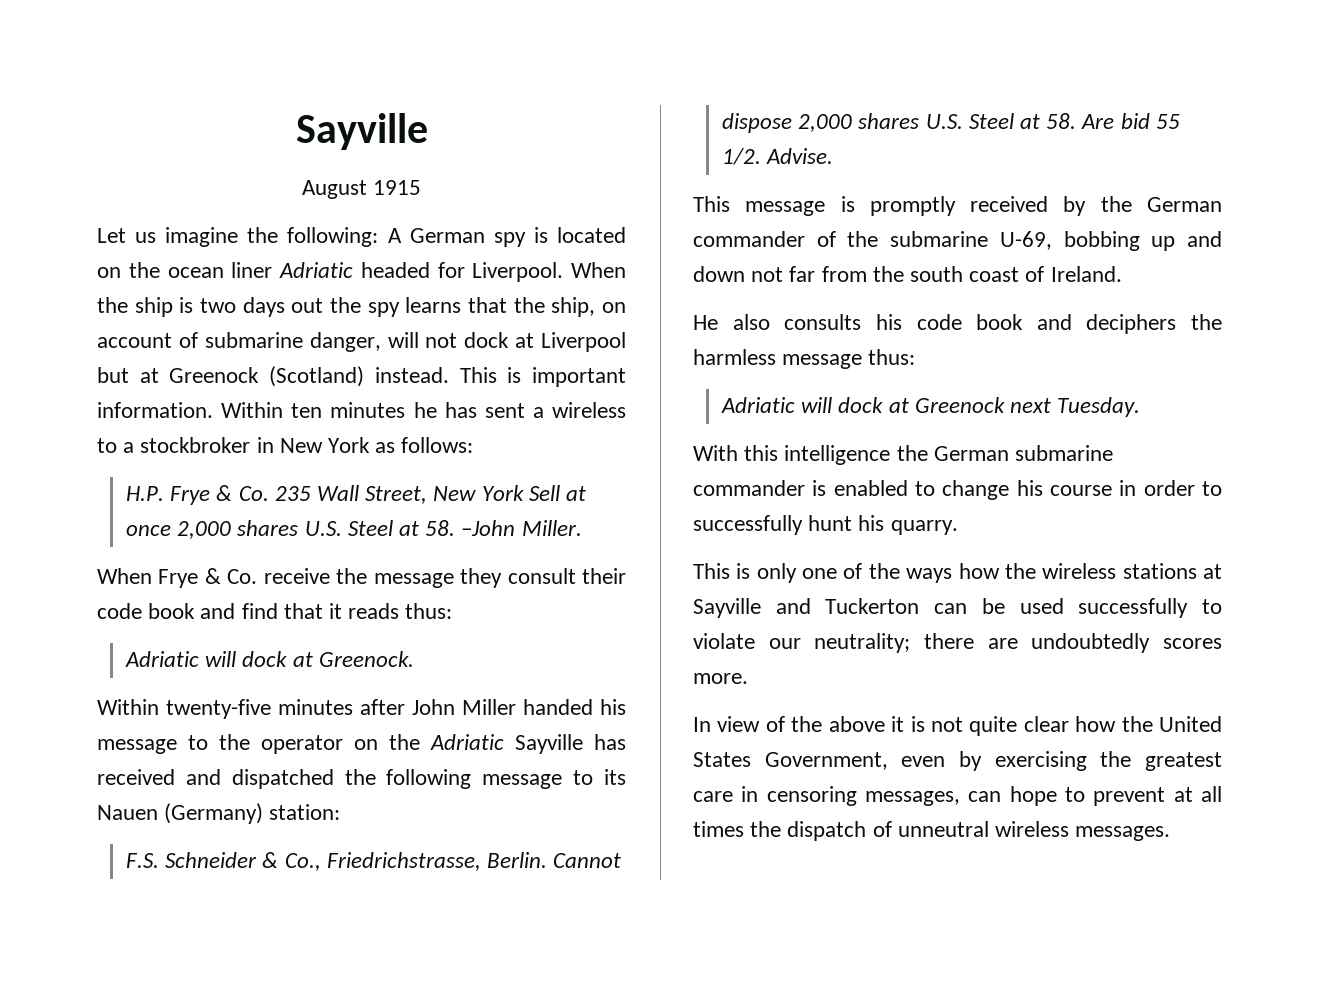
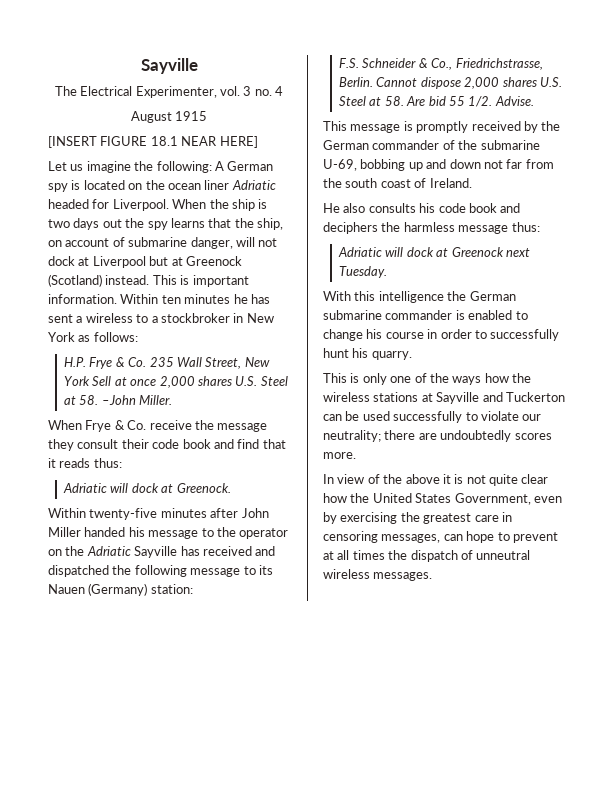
+ The Electrical Experimenter, vol. 3 no. 4
  August 1915
+ [INSERT FIGURE 18.1 NEAR HERE]

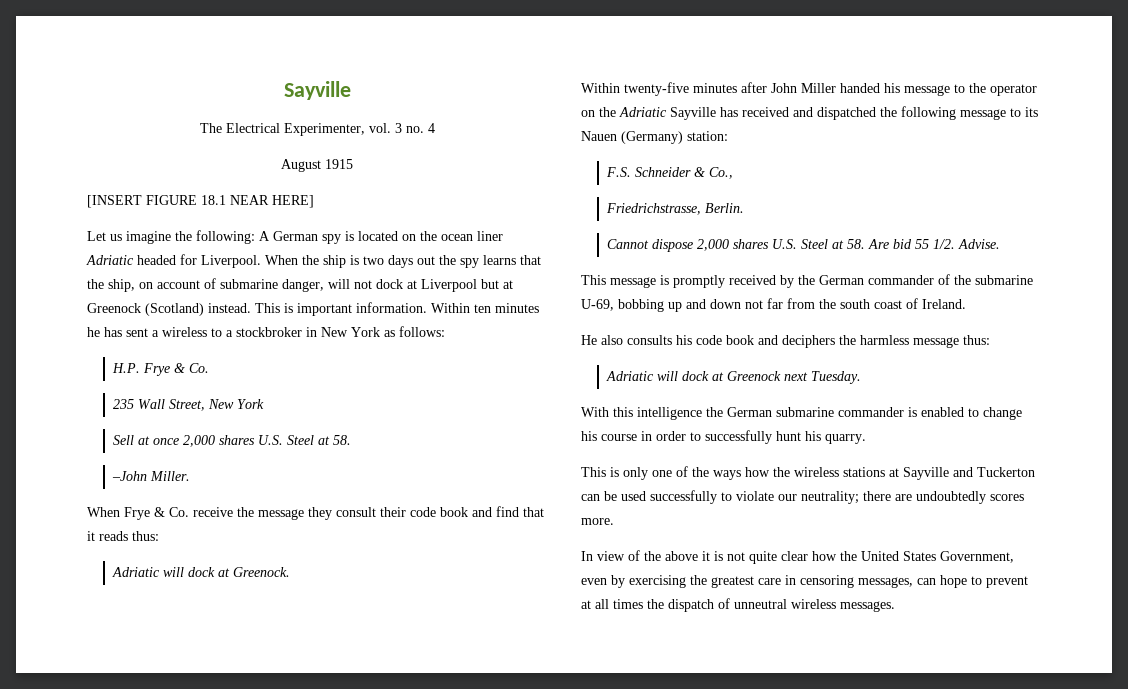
- H.P. Frye & Co. 235 Wall Street, New York Sell at once 2,000 shares U.S. Steel at 58. –John Miller.
+ H.P. Frye & Co.
+ 235 Wall Street, New York
+ Sell at once 2,000 shares U.S. Steel at 58.
+ –John Miller.
- F.S. Schneider & Co., Friedrichstrasse, Berlin. Cannot dispose 2,000 shares U.S. Steel at 58. Are bid 55 1/2.
+ F.S. Schneider & Co.,
+ Friedrichstrasse, Berlin.
+ Cannot dispose 2,000 shares U.S. Steel at 58. Are bid 55 1/2.

